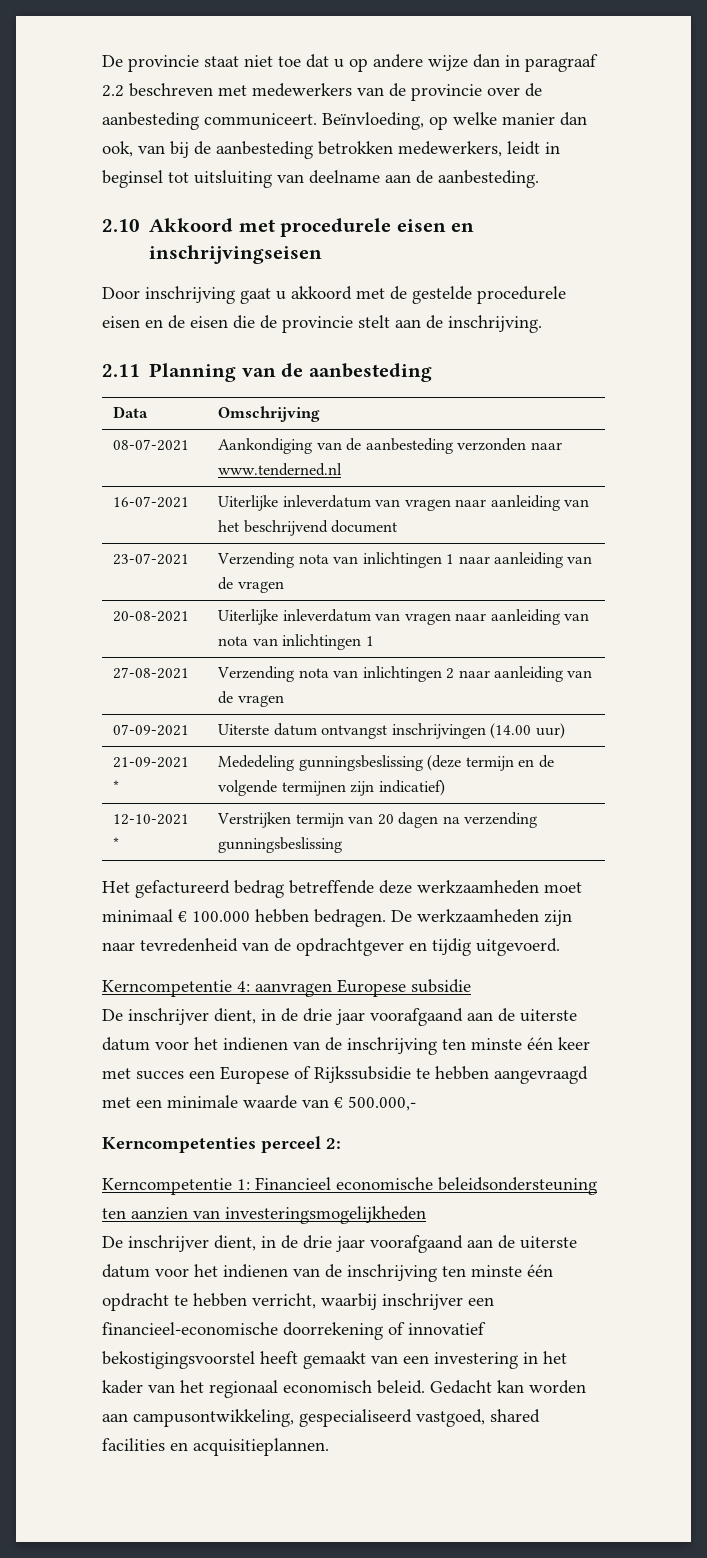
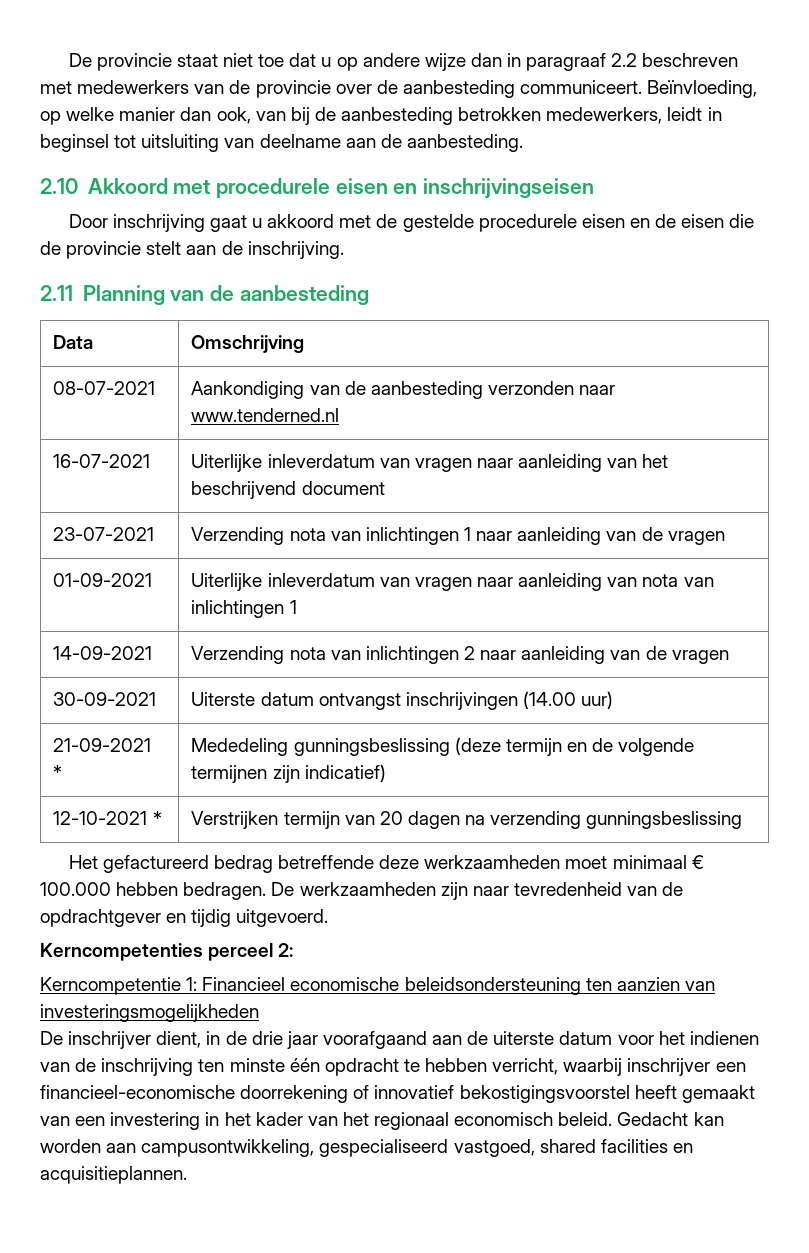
- 20-08-2021 | Uiterlijke inleverdatum van vragen naar aanleiding van nota van inlichtingen 1
+ 01-09-2021 | Uiterlijke inleverdatum van vragen naar aanleiding van nota van inlichtingen 1
- 27-08-2021 | Verzending nota van inlichtingen 2 naar aanleiding van de vragen
+ 14-09-2021 | Verzending nota van inlichtingen 2 naar aanleiding van de vragen
- 07-09-2021 | Uiterste datum ontvangst inschrijvingen (14.00 uur)
+ 30-09-2021 | Uiterste datum ontvangst inschrijvingen (14.00 uur)
- Kerncompetentie 4: aanvragen Europese subsidie
- De inschrijver dient, in de drie jaar voorafgaand aan de uiterste datum voor het indienen van de inschrijving ten minste één keer met succes een Europese of Rijkssubsidie te hebben aangevraagd met een minimale waarde van € 500.000,-

